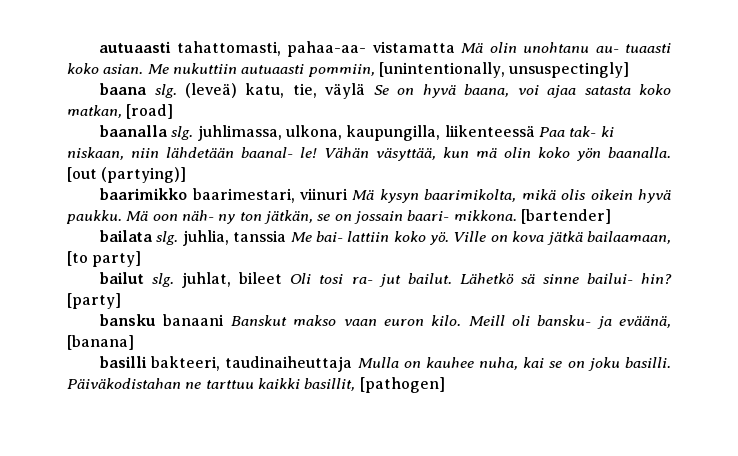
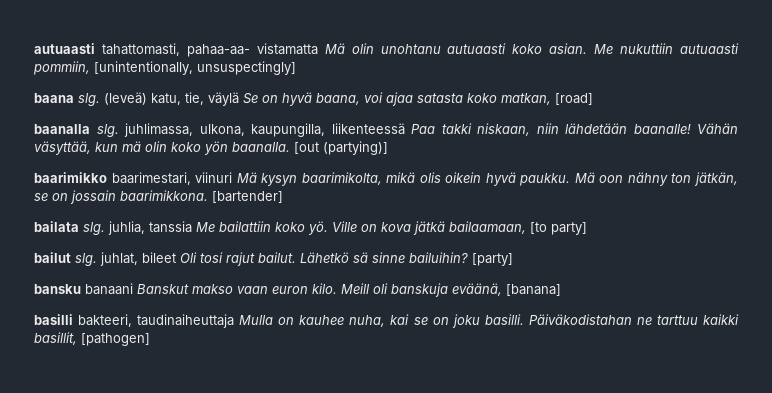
- autuaasti tahattomasti, pahaa-aa- vistamatta Mä olin unohtanu au- tuaasti koko asian.
+ autuaasti tahattomasti, pahaa-aa- vistamatta Mä olin unohtanu autuaasti koko asian.
- baanalla slg. juhlimassa, ulkona, kaupungilla, liikenteessä Paa tak- ki niskaan, niin lähdetään baanal- le!
+ baanalla slg. juhlimassa, ulkona, kaupungilla, liikenteessä Paa takki niskaan, niin lähdetään baanalle!
- Mä oon näh- ny ton jätkän, se on jossain baari- mikkona.
+ Mä oon nähny ton jätkän, se on jossain baarimikkona.
- bailata slg. juhlia, tanssia Me bai- lattiin koko yö.
+ bailata slg. juhlia, tanssia Me bailattiin koko yö.
- bailut slg. juhlat, bileet Oli tosi ra- jut bailut.
+ bailut slg. juhlat, bileet Oli tosi rajut bailut.
- Lähetkö sä sinne bailui- hin?
+ Lähetkö sä sinne bailuihin?
- Meill oli bansku- ja eväänä, [banana]
+ Meill oli banskuja eväänä, [banana]

